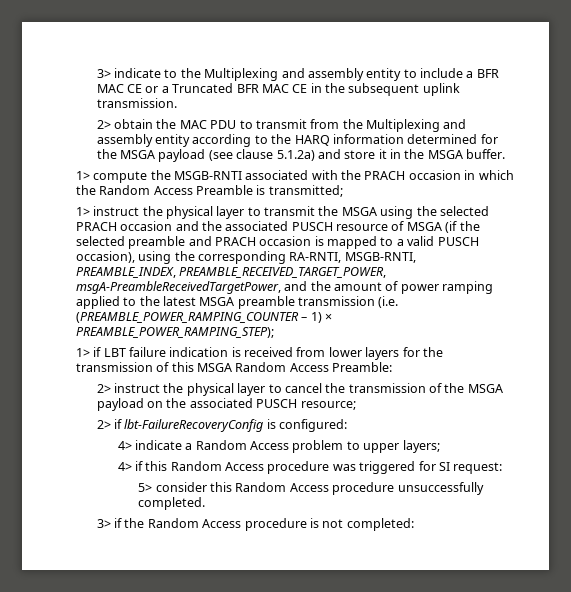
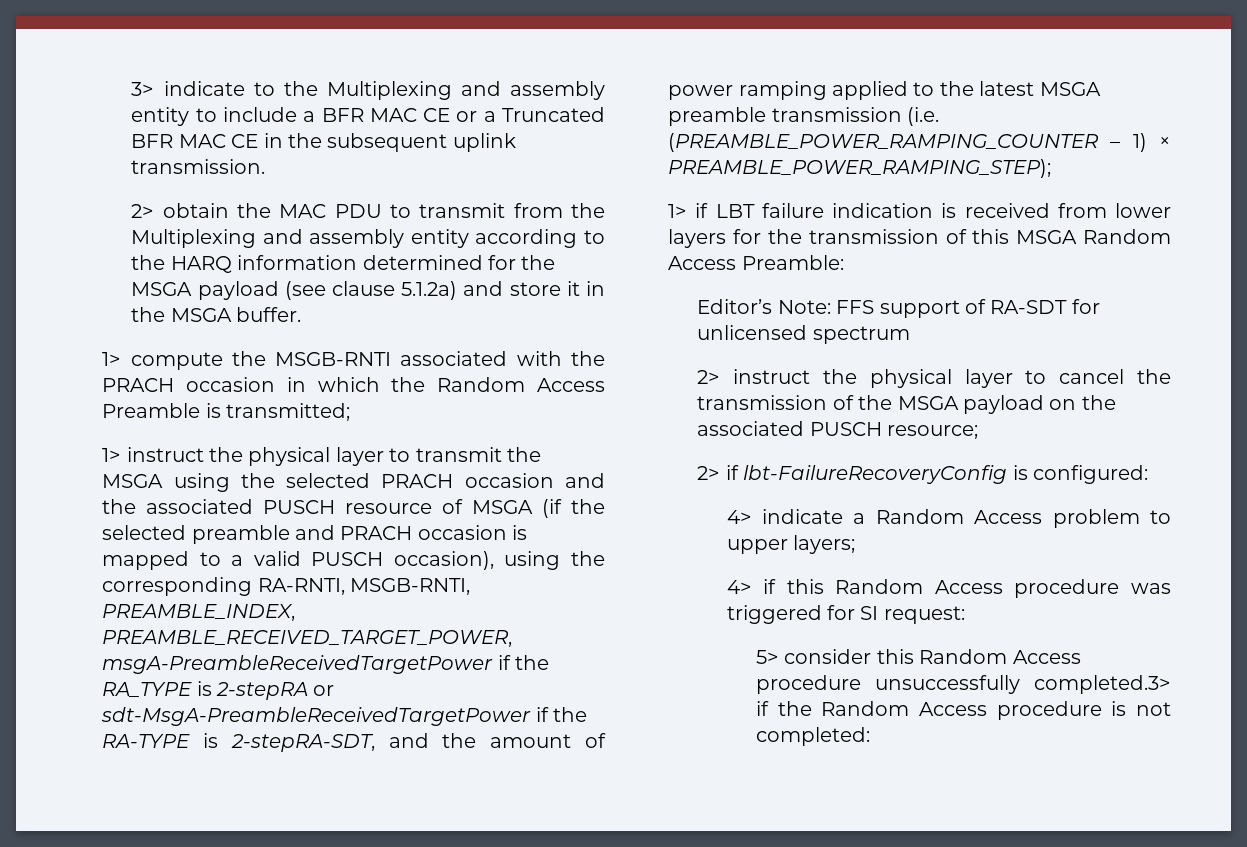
- 1> instruct the physical layer to transmit the MSGA using the selected PRACH occasion and the associated PUSCH resource of MSGA (if the selected preamble and PRACH occasion is mapped to a valid PUSCH occasion), using the corresponding RA-RNTI, MSGB-RNTI, PREAMBLE_INDEX, PREAMBLE_RECEIVED_TARGET_POWER, msgA-PreambleReceivedTargetPower, and the amount of power ramping applied to the latest MSGA preamble transmission (i.e. (PREAMBLE_POWER_RAMPING_COUNTER – 1) × PREAMBLE_POWER_RAMPING_STEP);
+ 1> instruct the physical layer to transmit the MSGA using the selected PRACH occasion and the associated PUSCH resource of MSGA (if the selected preamble and PRACH occasion is mapped to a valid PUSCH occasion), using the corresponding RA-RNTI, MSGB-RNTI, PREAMBLE_INDEX, PREAMBLE_RECEIVED_TARGET_POWER, msgA-PreambleReceivedTargetPower if the RA_TYPE is 2-stepRA or sdt-MsgA-PreambleReceivedTargetPower if the RA-TYPE is 2-stepRA-SDT, and the amount of power ramping applied to the latest MSGA preamble transmission (i.e. (PREAMBLE_POWER_RAMPING_COUNTER – 1) × PREAMBLE_POWER_RAMPING_STEP);
+ Editor’s Note: FFS support of RA-SDT for unlicensed spectrum
- 5> consider this Random Access procedure unsuccessfully completed.
- 3> if the Random Access procedure is not completed:
+ 5> consider this Random Access procedure unsuccessfully completed.3> if the Random Access procedure is not completed:

